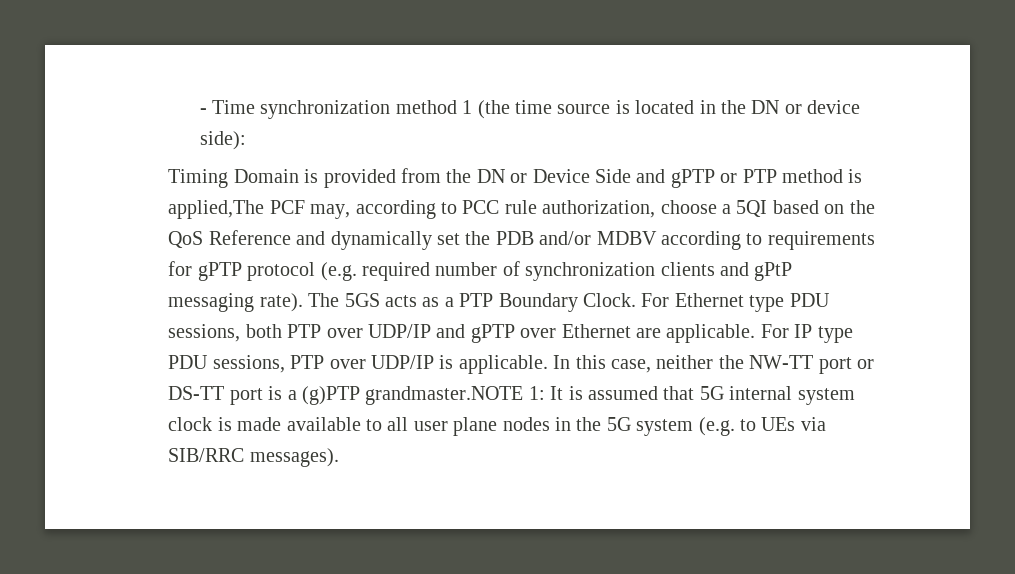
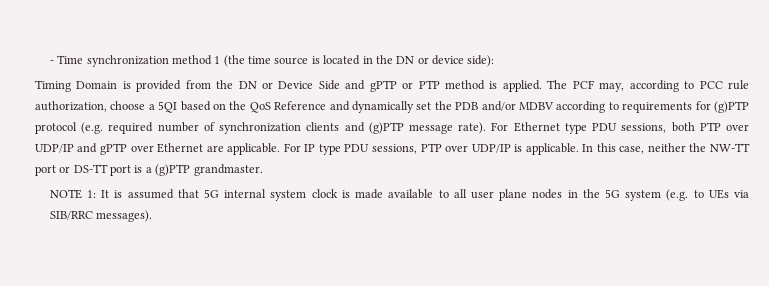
- Timing Domain is provided from the DN or Device Side and gPTP or PTP method is applied,The PCF may, according to PCC rule authorization, choose a 5QI based on the QoS Reference and dynamically set the PDB and/or MDBV according to requirements for gPTP protocol (e.g. required number of synchronization clients and gPtP messaging rate). The 5GS acts as a PTP Boundary Clock.
+ Timing Domain is provided from the DN or Device Side and gPTP or PTP method is applied. The PCF may, according to PCC rule authorization, choose a 5QI based on the QoS Reference and dynamically set the PDB and/or MDBV according to requirements for (g)PTP protocol (e.g. required number of synchronization clients and (g)PTP message rate).
- In this case, neither the NW-TT port or DS-TT port is a (g)PTP grandmaster.NOTE 1: It is assumed that 5G internal system clock is made available to all user plane nodes in the 5G system (e.g. to UEs via SIB/RRC messages).
+ In this case, neither the NW-TT port or DS-TT port is a (g)PTP grandmaster.
+ NOTE 1: It is assumed that 5G internal system clock is made available to all user plane nodes in the 5G system (e.g. to UEs via SIB/RRC messages).

